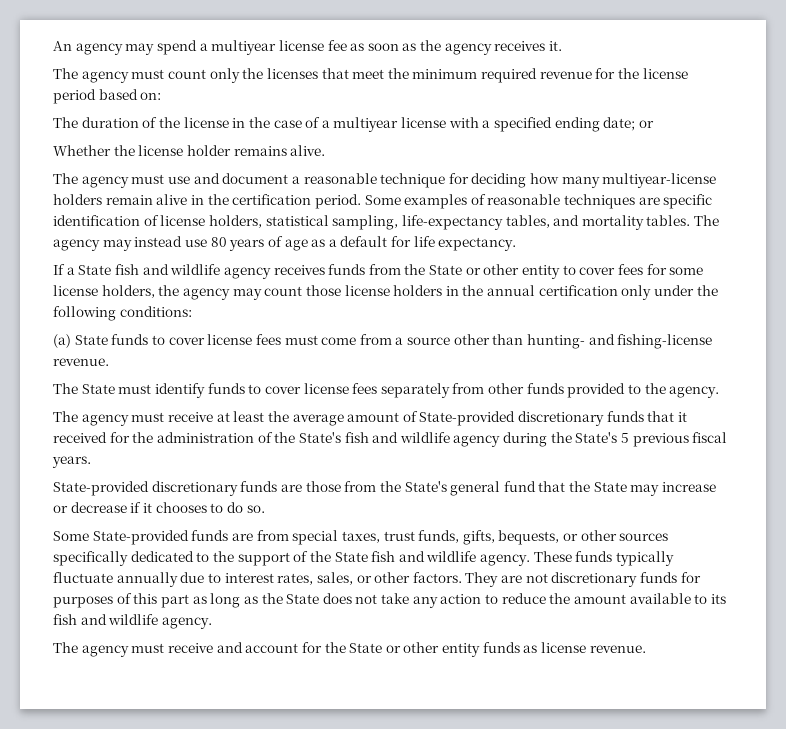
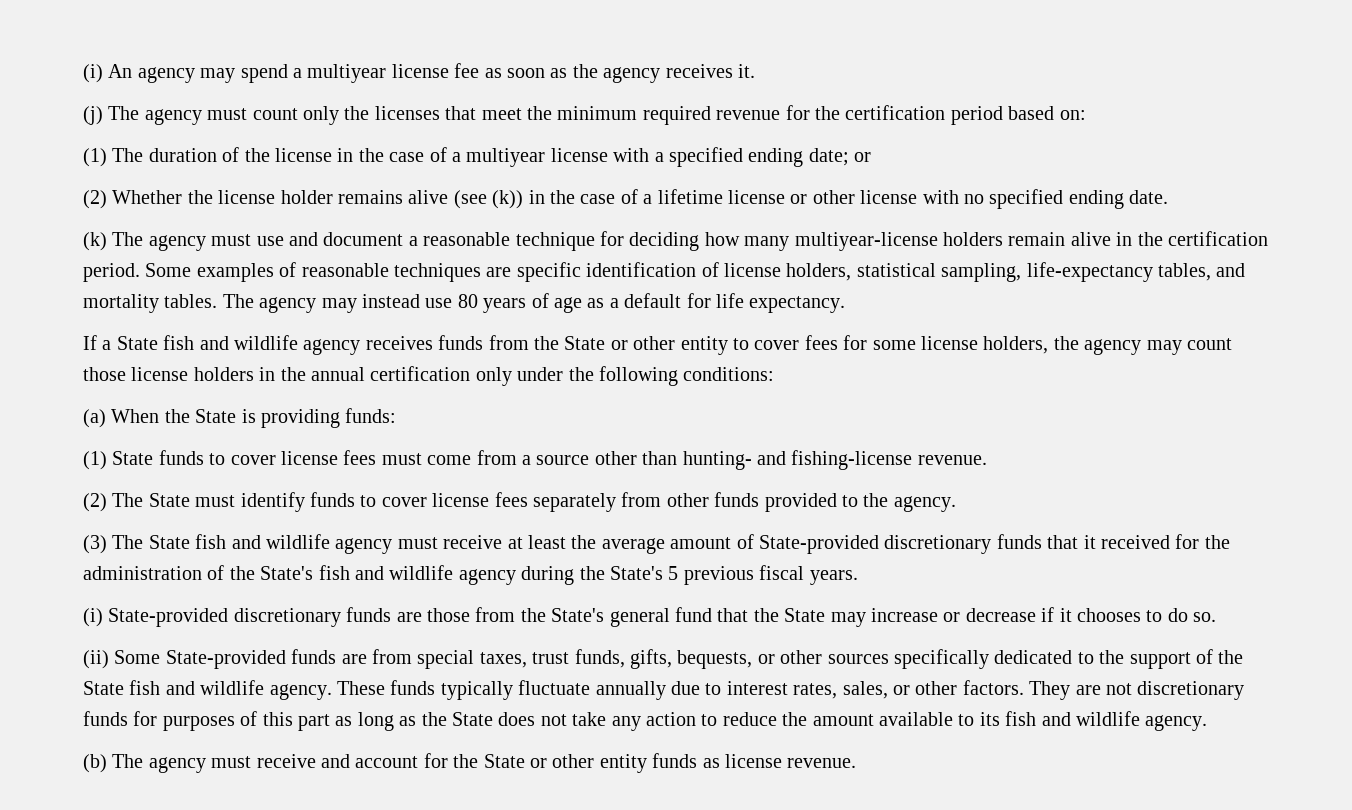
- An agency may spend a multiyear license fee as soon as the agency receives it.
+ (i) An agency may spend a multiyear license fee as soon as the agency receives it.
- The agency must count only the licenses that meet the minimum required revenue for the license period based on:
+ (j) The agency must count only the licenses that meet the minimum required revenue for the certification period based on:
- The duration of the license in the case of a multiyear license with a specified ending date; or
+ (1) The duration of the license in the case of a multiyear license with a specified ending date; or
- Whether the license holder remains alive.
- The agency must use and document a reasonable technique for deciding how many multiyear-license holders remain alive in the certification period.
+ (2) Whether the license holder remains alive (see (k)) in the case of a lifetime license or other license with no specified ending date.
+ (k) The agency must use and document a reasonable technique for deciding how many multiyear-license holders remain alive in the certification period.
- (a) State funds to cover license fees must come from a source other than hunting- and fishing-license revenue.
+ (a) When the State is providing funds:
+ (1) State funds to cover license fees must come from a source other than hunting- and fishing-license revenue.
- The State must identify funds to cover license fees separately from other funds provided to the agency.
+ (2) The State must identify funds to cover license fees separately from other funds provided to the agency.
- The agency must receive at least the average amount of State-provided discretionary funds that it received for the administration of the State's fish and wildlife agency during the State's 5 previous fiscal years.
+ (3) The State fish and wildlife agency must receive at least the average amount of State-provided discretionary funds that it received for the administration of the State's fish and wildlife agency during the State's 5 previous fiscal years.
- State-provided discretionary funds are those from the State's general fund that the State may increase or decrease if it chooses to do so.
+ (i) State-provided discretionary funds are those from the State's general fund that the State may increase or decrease if it chooses to do so.
- Some State-provided funds are from special taxes, trust funds, gifts, bequests, or other sources specifically dedicated to the support of the State fish and wildlife agency.
+ (ii) Some State-provided funds are from special taxes, trust funds, gifts, bequests, or other sources specifically dedicated to the support of the State fish and wildlife agency.
- The agency must receive and account for the State or other entity funds as license revenue.
+ (b) The agency must receive and account for the State or other entity funds as license revenue.

